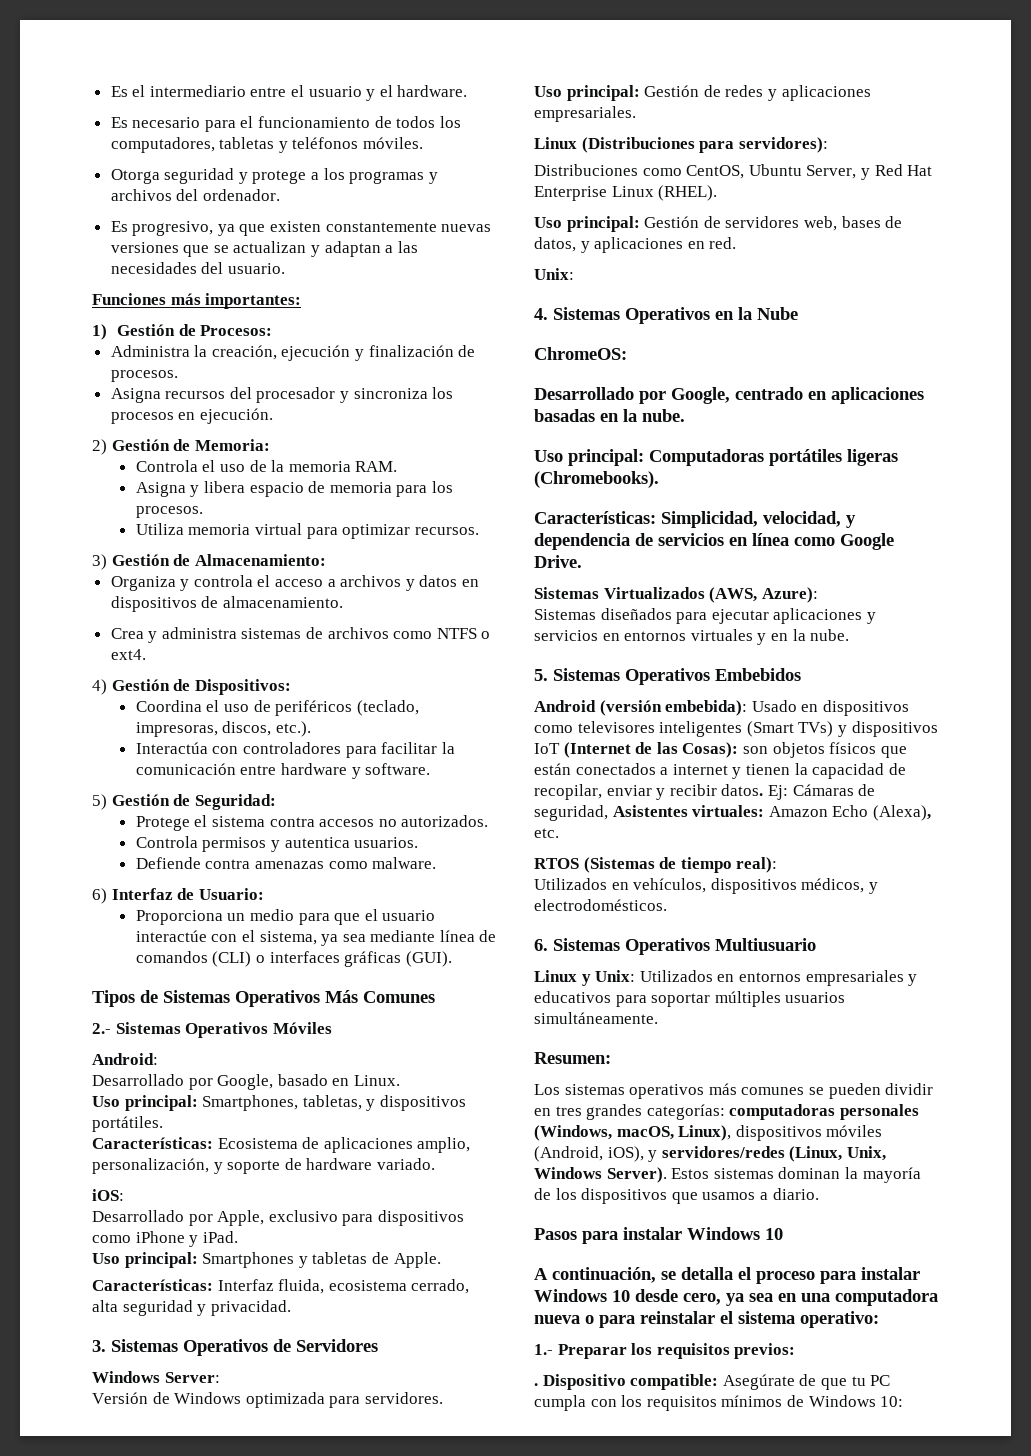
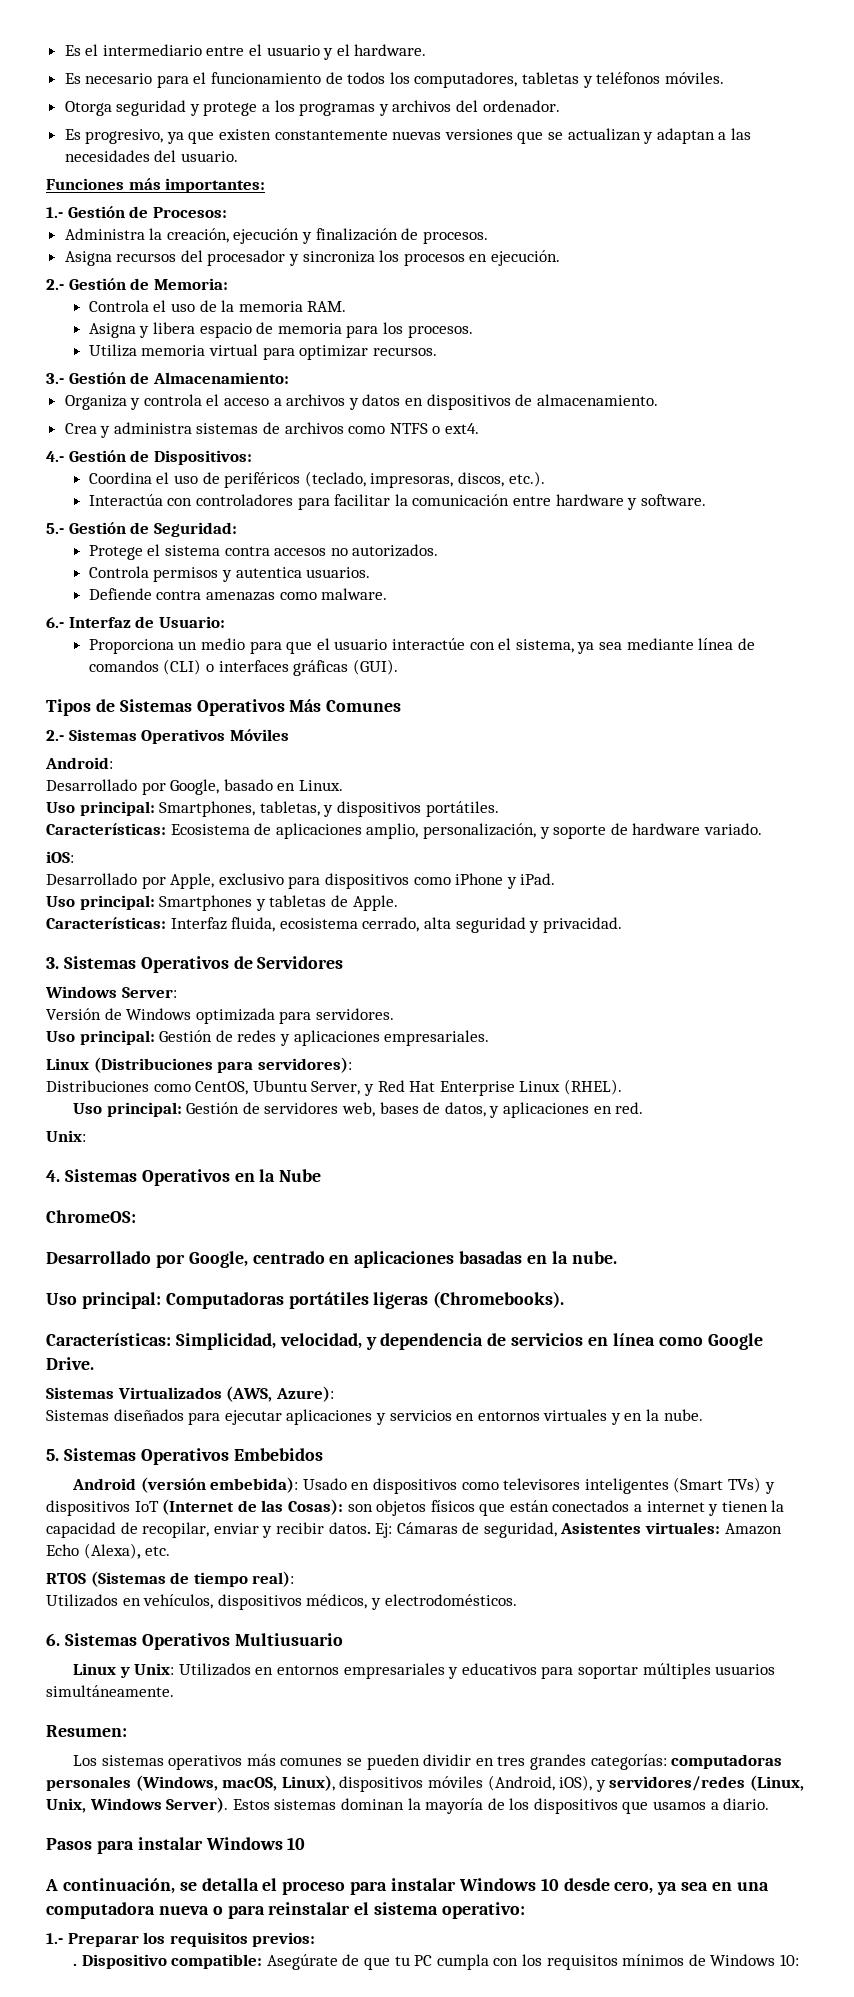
- 1) Gestión de Procesos:
+ 1.- Gestión de Procesos:
- 2) Gestión de Memoria:
+ 2.- Gestión de Memoria:
- 3) Gestión de Almacenamiento:
+ 3.- Gestión de Almacenamiento:
- 4) Gestión de Dispositivos:
+ 4.- Gestión de Dispositivos:
- 5) Gestión de Seguridad:
+ 5.- Gestión de Seguridad:
- 6) Interfaz de Usuario:
+ 6.- Interfaz de Usuario:

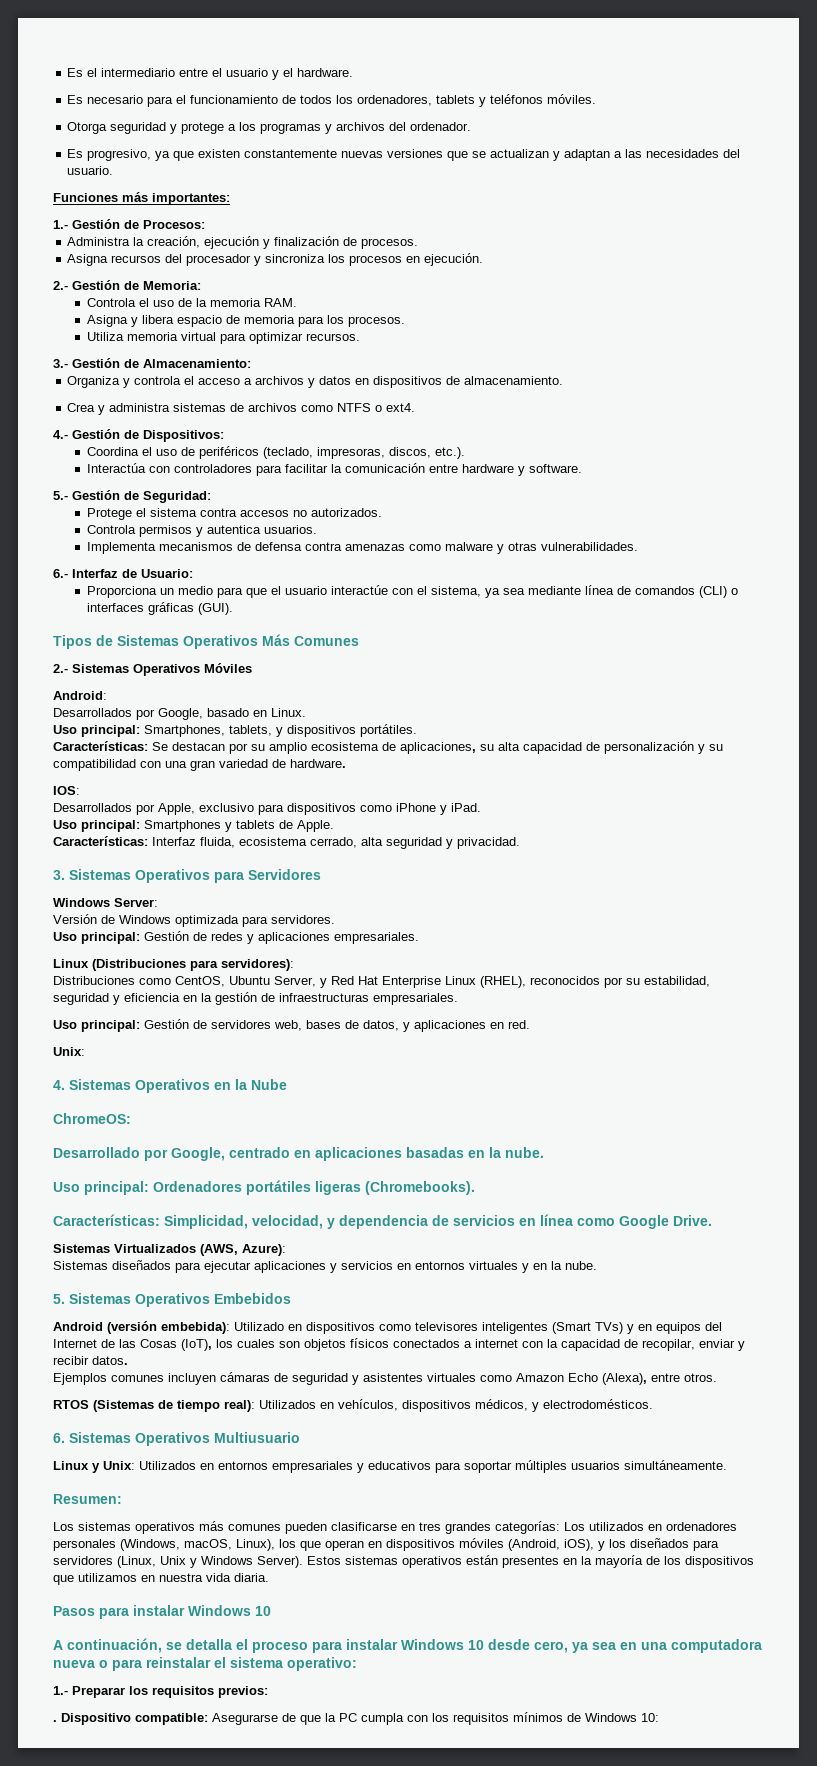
- Es necesario para el funcionamiento de todos los computadores, tabletas y teléfonos móviles.
+ Es necesario para el funcionamiento de todos los ordenadores, tablets y teléfonos móviles.
- Defiende contra amenazas como malware.
+ Implementa mecanismos de defensa contra amenazas como malware y otras vulnerabilidades.
- Desarrollado por Google, basado en Linux.
+ Desarrollados por Google, basado en Linux.
- Uso principal: Smartphones, tabletas, y dispositivos portátiles.
+ Uso principal: Smartphones, tablets, y dispositivos portátiles.
- Características: Ecosistema de aplicaciones amplio, personalización, y soporte de hardware variado.
- iOS:
- Desarrollado por Apple, exclusivo para dispositivos como iPhone y iPad.
+ Características: Se destacan por su amplio ecosistema de aplicaciones, su alta capacidad de personalización y su compatibilidad con una gran variedad de hardware.
+ IOS:
+ Desarrollados por Apple, exclusivo para dispositivos como iPhone y iPad.
- Uso principal: Smartphones y tabletas de Apple.
+ Uso principal: Smartphones y tablets de Apple.
- 3. Sistemas Operativos de Servidores
+ 3. Sistemas Operativos para Servidores
- Distribuciones como CentOS, Ubuntu Server, y Red Hat Enterprise Linux (RHEL).
+ Distribuciones como CentOS, Ubuntu Server, y Red Hat Enterprise Linux (RHEL), reconocidos por su estabilidad, seguridad y eficiencia en la gestión de infraestructuras empresariales.
- Uso principal: Computadoras portátiles ligeras (Chromebooks).
+ Uso principal: Ordenadores portátiles ligeras (Chromebooks).
- Android (versión embebida): Usado en dispositivos como televisores inteligentes (Smart TVs) y dispositivos IoT (Internet de las Cosas): son objetos físicos que están conectados a internet y tienen la capacidad de recopilar, enviar y recibir datos. Ej: Cámaras de seguridad, Asistentes virtuales: Amazon Echo (Alexa), etc.
+ Android (versión embebida): Utilizado en dispositivos como televisores inteligentes (Smart TVs) y en equipos del Internet de las Cosas (IoT), los cuales son objetos físicos conectados a internet con la capacidad de recopilar, enviar y recibir datos.
+ Ejemplos comunes incluyen cámaras de seguridad y asistentes virtuales como Amazon Echo (Alexa), entre otros.
- RTOS (Sistemas de tiempo real):
- Utilizados en vehículos, dispositivos médicos, y electrodomésticos.
+ RTOS (Sistemas de tiempo real): Utilizados en vehículos, dispositivos médicos, y electrodomésticos.
- Los sistemas operativos más comunes se pueden dividir en tres grandes categorías: computadoras personales (Windows, macOS, Linux), dispositivos móviles (Android, iOS), y servidores/redes (Linux, Unix, Windows Server). Estos sistemas dominan la mayoría de los dispositivos que usamos a diario.
+ Los sistemas operativos más comunes pueden clasificarse en tres grandes categorías: Los utilizados en ordenadores personales (Windows, macOS, Linux), los que operan en dispositivos móviles (Android, iOS), y los diseñados para servidores (Linux, Unix y Windows Server). Estos sistemas operativos están presentes en la mayoría de los dispositivos que utilizamos en nuestra vida diaria.
- Dispositivo compatible: Asegúrate de que tu PC cumpla con los requisitos mínimos de Windows 10:
+ Dispositivo compatible: Asegurarse de que la PC cumpla con los requisitos mínimos de Windows 10:

